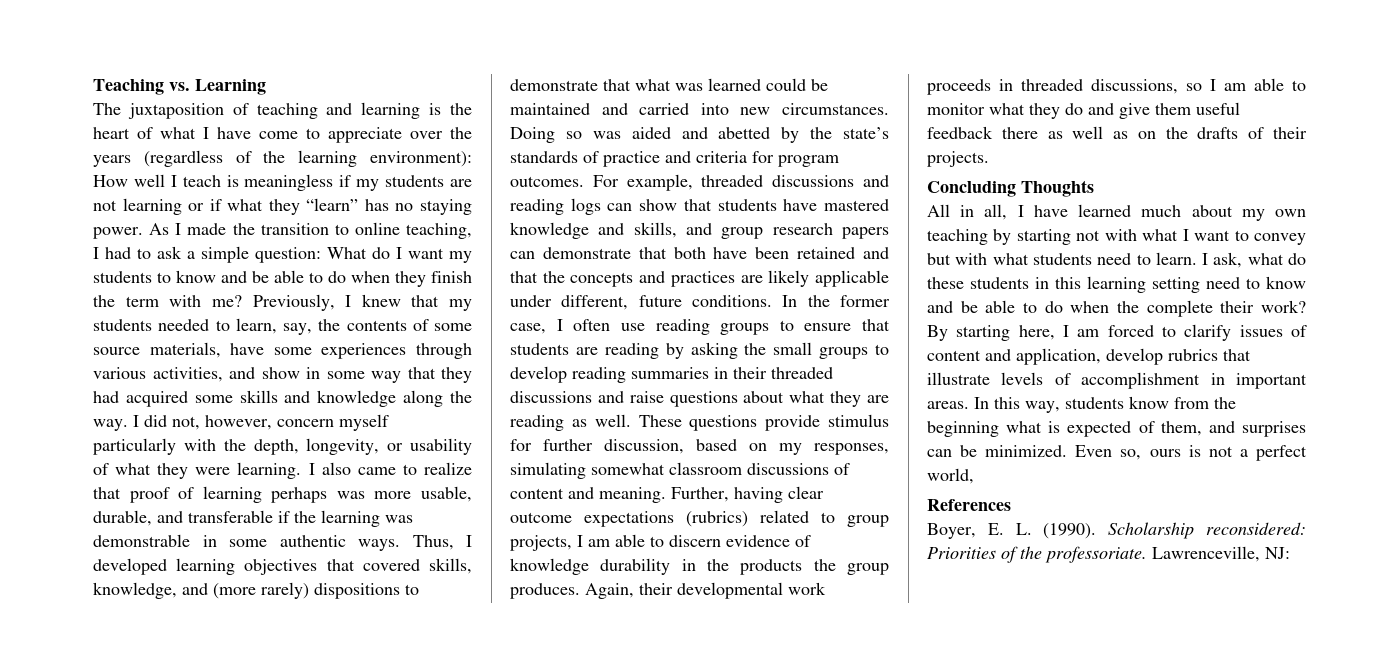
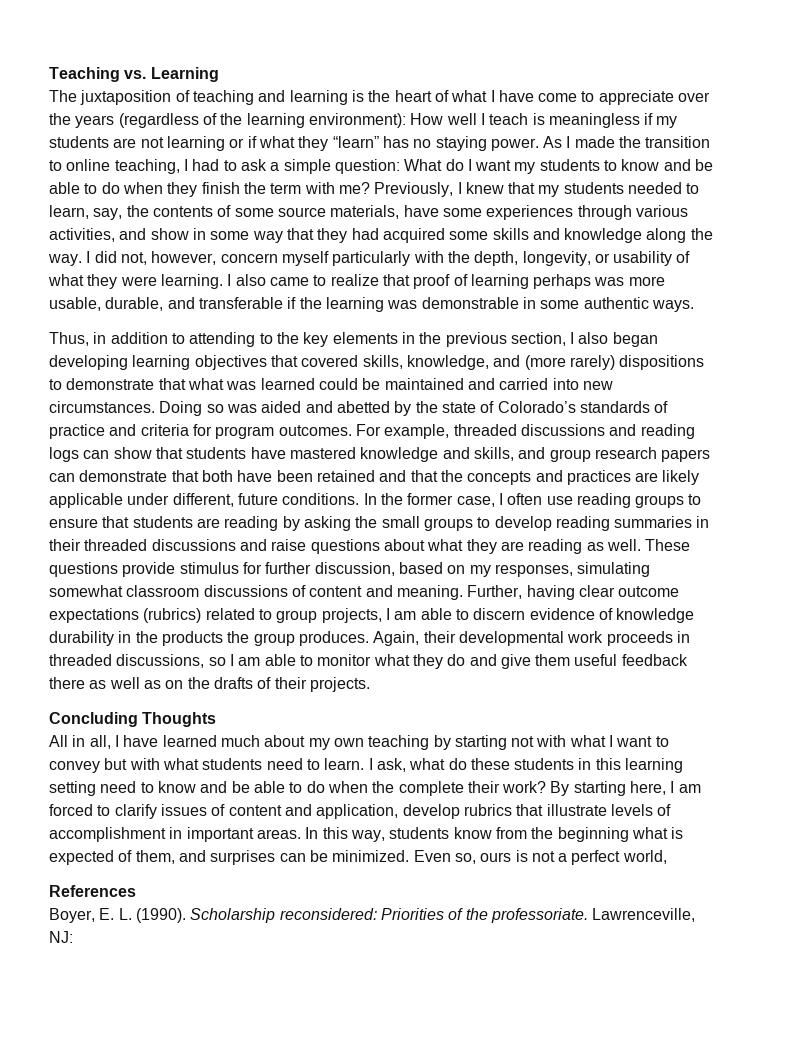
- I also came to realize that proof of learning perhaps was more usable, durable, and transferable if the learning was demonstrable in some authentic ways. Thus, I developed learning objectives that covered skills, knowledge, and (more rarely) dispositions to demonstrate that what was learned could be maintained and carried into new circumstances.
+ I also came to realize that proof of learning perhaps was more usable, durable, and transferable if the learning was demonstrable in some authentic ways.
+ Thus, in addition to attending to the key elements in the previous section, I also began developing learning objectives that covered skills, knowledge, and (more rarely) dispositions to demonstrate that what was learned could be maintained and carried into new circumstances.
- Doing so was aided and abetted by the state’s standards of practice and criteria for program outcomes.
+ Doing so was aided and abetted by the state of Colorado’s standards of practice and criteria for program outcomes.

